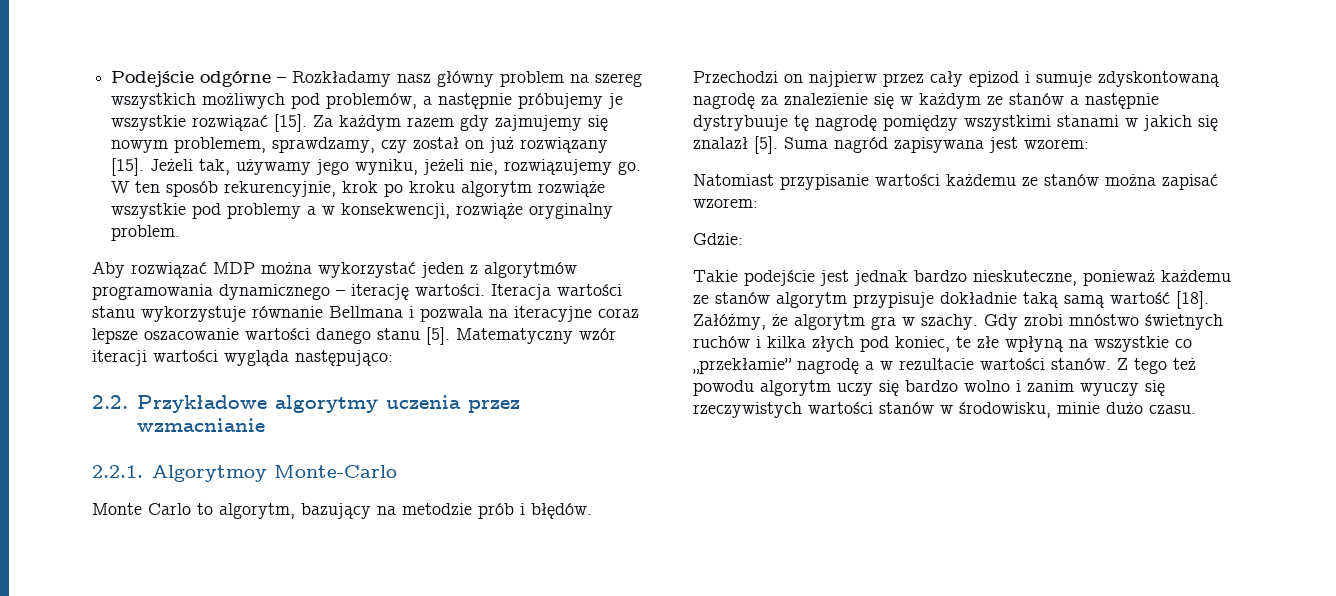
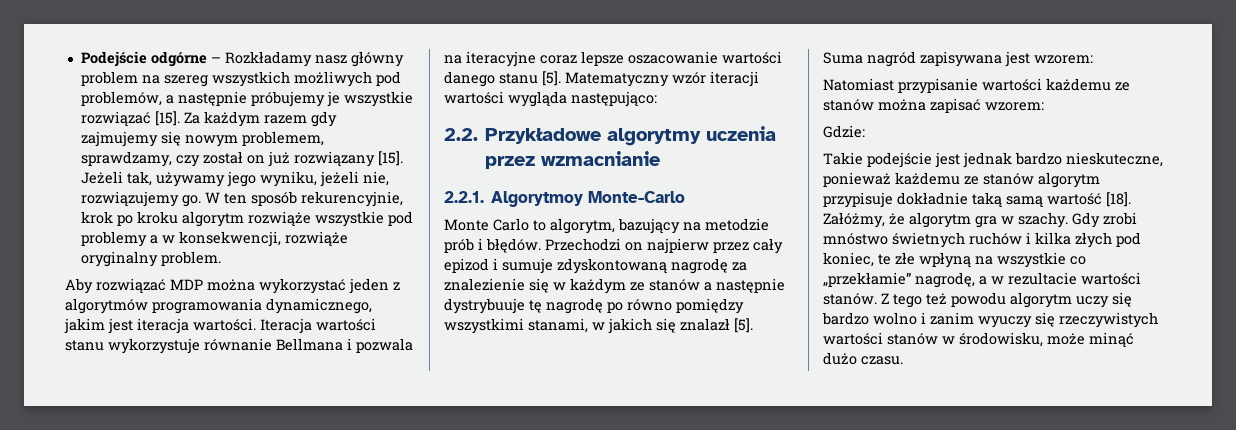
- Aby rozwiązać MDP można wykorzystać jeden z algorytmów programowania dynamicznego – iterację wartości.
+ Aby rozwiązać MDP można wykorzystać jeden z algorytmów programowania dynamicznego, jakim jest iteracja wartości.
- Przechodzi on najpierw przez cały epizod i sumuje zdyskontowaną nagrodę za znalezienie się w każdym ze stanów a następnie dystrybuuje tę nagrodę pomiędzy wszystkimi stanami w jakich się znalazł [5].
+ Przechodzi on najpierw przez cały epizod i sumuje zdyskontowaną nagrodę za znalezienie się w każdym ze stanów a następnie dystrybuuje tę nagrodę po równo pomiędzy wszystkimi stanami, w jakich się znalazł [5].
- Gdy zrobi mnóstwo świetnych ruchów i kilka złych pod koniec, te złe wpłyną na wszystkie co „przekłamie” nagrodę a w rezultacie wartości stanów.
+ Gdy zrobi mnóstwo świetnych ruchów i kilka złych pod koniec, te złe wpłyną na wszystkie co „przekłamie” nagrodę, a w rezultacie wartości stanów.
- Z tego też powodu algorytm uczy się bardzo wolno i zanim wyuczy się rzeczywistych wartości stanów w środowisku, minie dużo czasu.
+ Z tego też powodu algorytm uczy się bardzo wolno i zanim wyuczy się rzeczywistych wartości stanów w środowisku, może minąć dużo czasu.

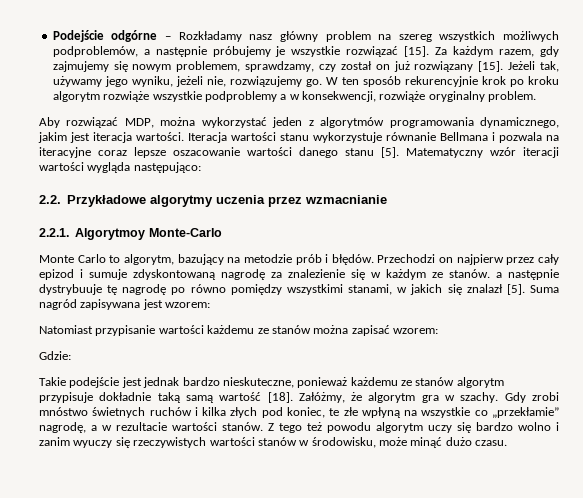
- Podejście odgórne – Rozkładamy nasz główny problem na szereg wszystkich możliwych pod problemów, a następnie próbujemy je wszystkie rozwiązać [15].
+ Podejście odgórne – Rozkładamy nasz główny problem na szereg wszystkich możliwych podproblemów, a następnie próbujemy je wszystkie rozwiązać [15].
- Za każdym razem gdy zajmujemy się nowym problemem, sprawdzamy, czy został on już rozwiązany [15].
+ Za każdym razem, gdy zajmujemy się nowym problemem, sprawdzamy, czy został on już rozwiązany [15].
- W ten sposób rekurencyjnie, krok po kroku algorytm rozwiąże wszystkie pod problemy a w konsekwencji, rozwiąże oryginalny problem.
+ W ten sposób rekurencyjnie krok po kroku algorytm rozwiąże wszystkie podproblemy a w konsekwencji, rozwiąże oryginalny problem.
- Aby rozwiązać MDP można wykorzystać jeden z algorytmów programowania dynamicznego, jakim jest iteracja wartości.
+ Aby rozwiązać MDP, można wykorzystać jeden z algorytmów programowania dynamicznego, jakim jest iteracja wartości.
- Przechodzi on najpierw przez cały epizod i sumuje zdyskontowaną nagrodę za znalezienie się w każdym ze stanów a następnie dystrybuuje tę nagrodę po równo pomiędzy wszystkimi stanami, w jakich się znalazł [5].
+ Przechodzi on najpierw przez cały epizod i sumuje zdyskontowaną nagrodę za znalezienie się w każdym ze stanów. a następnie dystrybuuje tę nagrodę po równo pomiędzy wszystkimi stanami, w jakich się znalazł [5].

